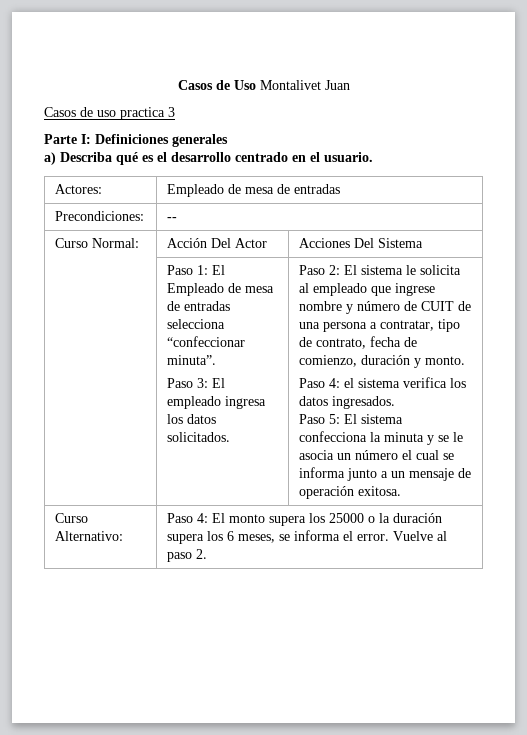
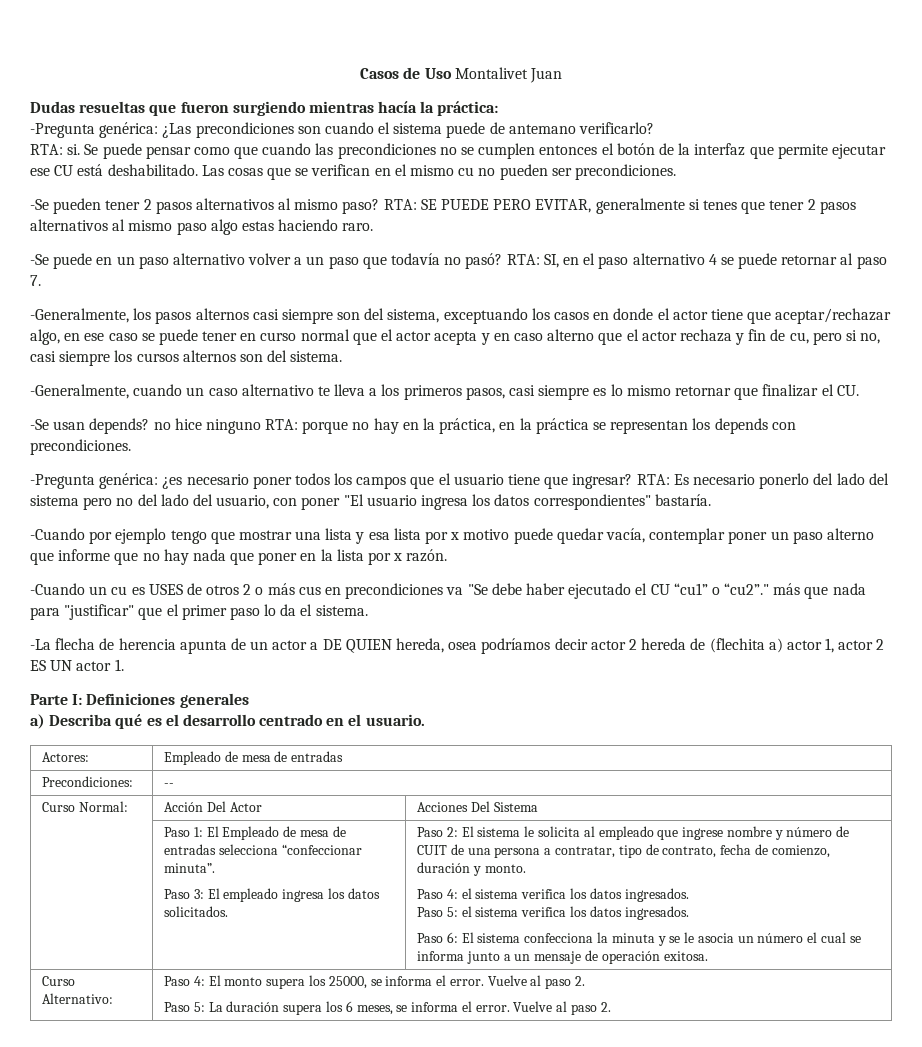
- Casos de uso practica 3
+ Dudas resueltas que fueron surgiendo mientras hacía la práctica:
+ -Pregunta genérica: ¿Las precondiciones son cuando el sistema puede de antemano verificarlo?
+ RTA: si. Se puede pensar como que cuando las precondiciones no se cumplen entonces el botón de la interfaz que permite ejecutar ese CU está deshabilitado. Las cosas que se verifican en el mismo cu no pueden ser precondiciones.
+ -Se pueden tener 2 pasos alternativos al mismo paso? RTA: SE PUEDE PERO EVITAR, generalmente si tenes que tener 2 pasos alternativos al mismo paso algo estas haciendo raro.
+ -Se puede en un paso alternativo volver a un paso que todavía no pasó? RTA: SI, en el paso alternativo 4 se puede retornar al paso 7.
+ -Generalmente, los pasos alternos casi siempre son del sistema, exceptuando los casos en donde el actor tiene que aceptar/rechazar algo, en ese caso se puede tener en curso normal que el actor acepta y en caso alterno que el actor rechaza y fin de cu, pero si no, casi siempre los cursos alternos son del sistema.
+ -Generalmente, cuando un caso alternativo te lleva a los primeros pasos, casi siempre es lo mismo retornar que finalizar el CU.
+ -Se usan depends? no hice ninguno RTA: porque no hay en la práctica, en la práctica se representan los depends con precondiciones.
+ -Pregunta genérica: ¿es necesario poner todos los campos que el usuario tiene que ingresar? RTA: Es necesario ponerlo del lado del sistema pero no del lado del usuario, con poner "El usuario ingresa los datos correspondientes" bastaría.
+ -Cuando por ejemplo tengo que mostrar una lista y esa lista por x motivo puede quedar vacía, contemplar poner un paso alterno que informe que no hay nada que poner en la lista por x razón.
+ -Cuando un cu es USES de otros 2 o más cus en precondiciones va "Se debe haber ejecutado el CU “cu1” o “cu2”." más que nada para "justificar" que el primer paso lo da el sistema.
+ -La flecha de herencia apunta de un actor a DE QUIEN hereda, osea podríamos decir actor 2 hereda de (flechita a) actor 1, actor 2 ES UN actor 1.
- Paso 5: El sistema confecciona la minuta y se le asocia un número el cual se informa junto a un mensaje de operación exitosa.
+ Paso 5: el sistema verifica los datos ingresados.
+ Paso 6: El sistema confecciona la minuta y se le asocia un número el cual se informa junto a un mensaje de operación exitosa.
- Curso Alternativo: | Paso 4: El monto supera los 25000 o la duración supera los 6 meses, se informa el error. Vuelve al paso 2.
+ Curso Alternativo: | Paso 4: El monto supera los 25000, se informa el error. Vuelve al paso 2.
+ Paso 5: La duración supera los 6 meses, se informa el error. Vuelve al paso 2.

